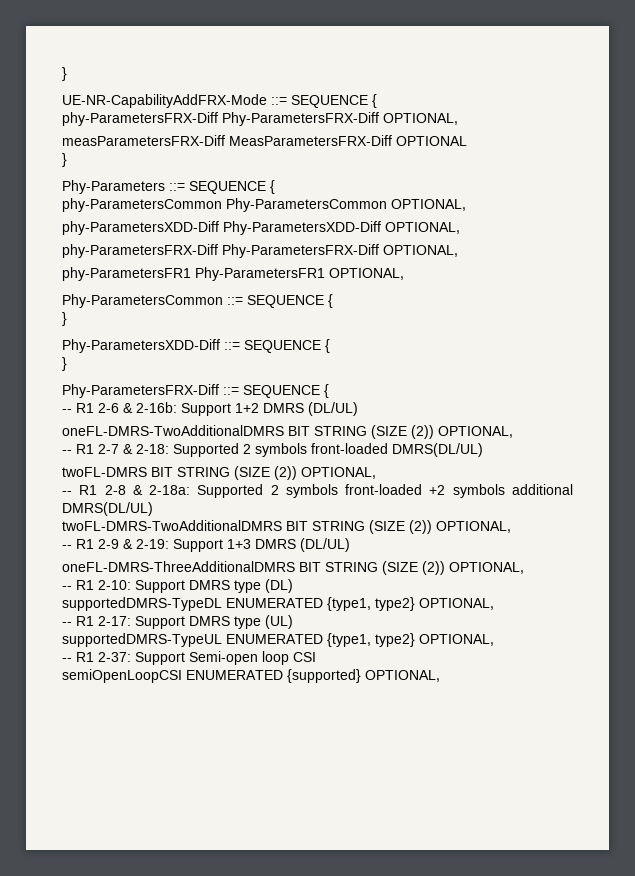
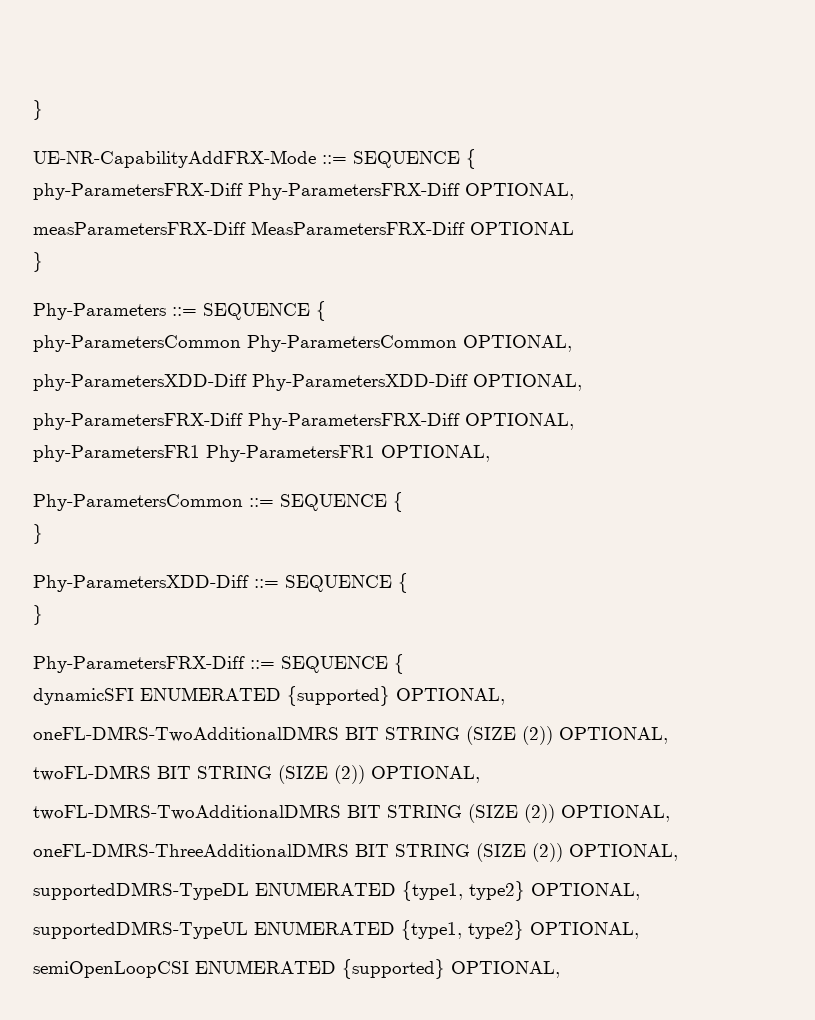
- -- R1 2-6 & 2-16b: Support 1+2 DMRS (DL/UL)
+ dynamicSFI ENUMERATED {supported} OPTIONAL,
- -- R1 2-7 & 2-18: Supported 2 symbols front-loaded DMRS(DL/UL)
- -- R1 2-8 & 2-18a: Supported 2 symbols front-loaded +2 symbols additional DMRS(DL/UL)
- -- R1 2-9 & 2-19: Support 1+3 DMRS (DL/UL)
- -- R1 2-10: Support DMRS type (DL)
- -- R1 2-17: Support DMRS type (UL)
- -- R1 2-37: Support Semi-open loop CSI

